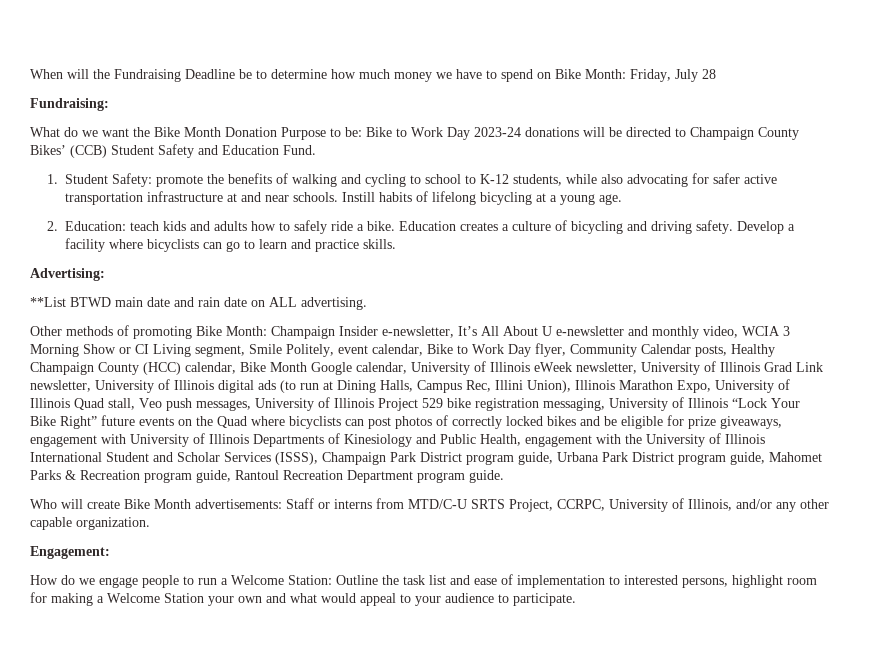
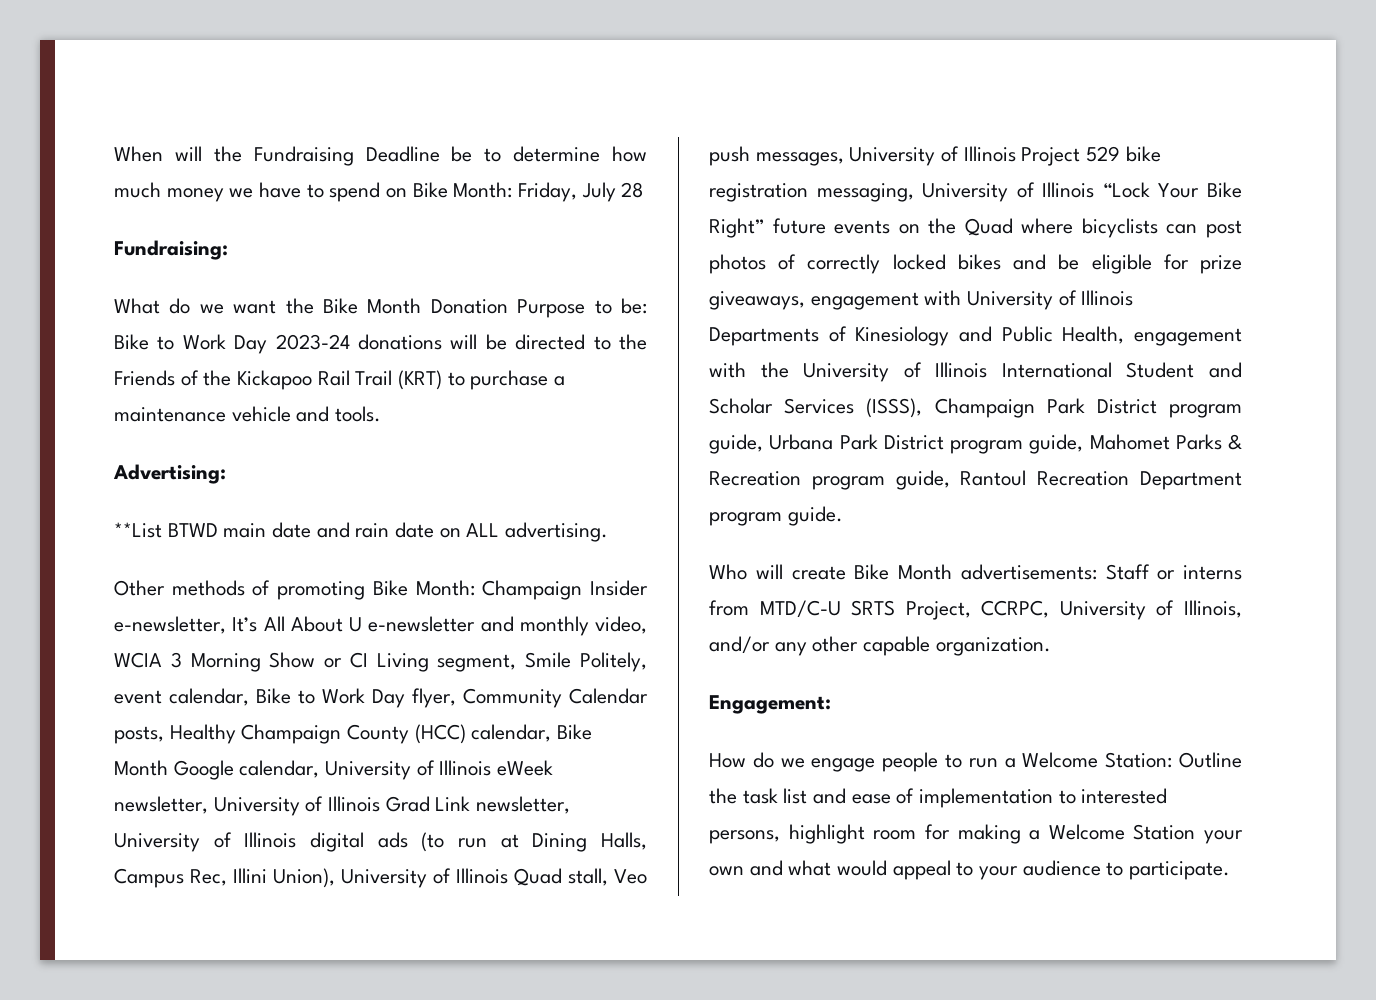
- What do we want the Bike Month Donation Purpose to be: Bike to Work Day 2023-24 donations will be directed to Champaign County Bikes’ (CCB) Student Safety and Education Fund.
- 1. Student Safety: promote the benefits of walking and cycling to school to K-12 students, while also advocating for safer active transportation infrastructure at and near schools. Instill habits of lifelong bicycling at a young age.
- 2. Education: teach kids and adults how to safely ride a bike. Education creates a culture of bicycling and driving safety. Develop a facility where bicyclists can go to learn and practice skills.
+ What do we want the Bike Month Donation Purpose to be: Bike to Work Day 2023-24 donations will be directed to the Friends of the Kickapoo Rail Trail (KRT) to purchase a maintenance vehicle and tools.
- Champaign Insider e-newsletter, It’s All About U e-newsletter and monthly video, WCIA 3 Morning Show or CI Living segment, Smile Politely, event calendar, Bike to Work Day flyer, Community Calendar posts, Healthy Champaign County (HCC) calendar, Bike Month Google calendar, University of Illinois eWeek newsletter, University of Illinois Grad Link newsletter, University of Illinois digital ads (to run at Dining Halls, Campus Rec, Illini Union), Illinois Marathon Expo, University of Illinois Quad stall, Veo push messages, University of Illinois Project 529 bike registration messaging, University of Illinois “Lock Your Bike Right” future events on the Quad where bicyclists can post photos of correctly locked bikes and be eligible for prize giveaways, engagement with University of Illinois Departments of Kinesiology and Public Health, engagement with the University of Illinois International Student and Scholar Services (ISSS), Champaign Park District program guide, Urbana Park District program guide, Mahomet Parks & Recreation program guide, Rantoul Recreation Department program guide.
+ Champaign Insider e-newsletter, It’s All About U e-newsletter and monthly video, WCIA 3 Morning Show or CI Living segment, Smile Politely, event calendar, Bike to Work Day flyer, Community Calendar posts, Healthy Champaign County (HCC) calendar, Bike Month Google calendar, University of Illinois eWeek newsletter, University of Illinois Grad Link newsletter, University of Illinois digital ads (to run at Dining Halls, Campus Rec, Illini Union), University of Illinois Quad stall, Veo push messages, University of Illinois Project 529 bike registration messaging, University of Illinois “Lock Your Bike Right” future events on the Quad where bicyclists can post photos of correctly locked bikes and be eligible for prize giveaways, engagement with University of Illinois Departments of Kinesiology and Public Health, engagement with the University of Illinois International Student and Scholar Services (ISSS), Champaign Park District program guide, Urbana Park District program guide, Mahomet Parks & Recreation program guide, Rantoul Recreation Department program guide.

